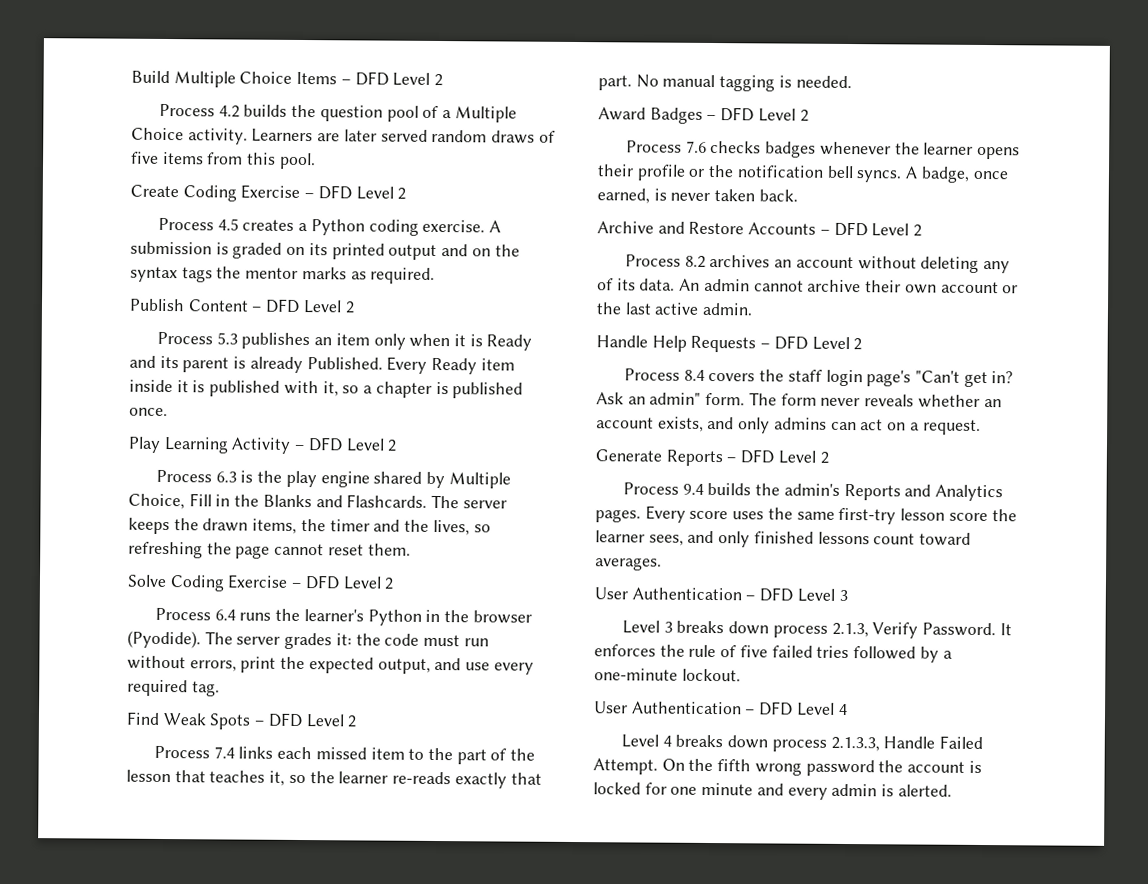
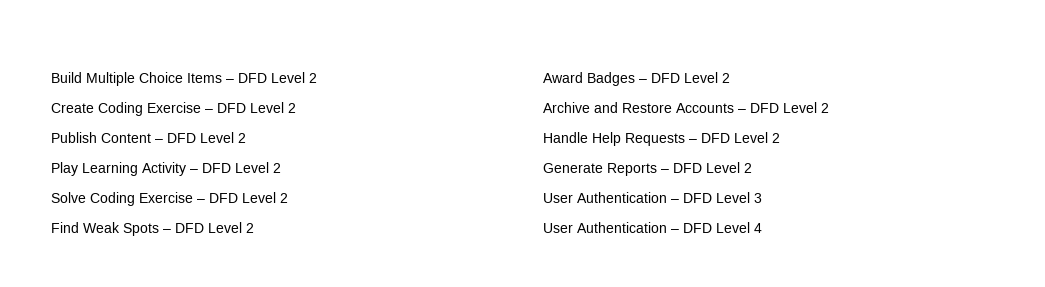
- Process 4.2 builds the question pool of a Multiple Choice activity. Learners are later served random draws of five items from this pool.
- Process 4.5 creates a Python coding exercise. A submission is graded on its printed output and on the syntax tags the mentor marks as required.
- Process 5.3 publishes an item only when it is Ready and its parent is already Published. Every Ready item inside it is published with it, so a chapter is published once.
- Process 6.3 is the play engine shared by Multiple Choice, Fill in the Blanks and Flashcards. The server keeps the drawn items, the timer and the lives, so refreshing the page cannot reset them.
- Process 6.4 runs the learner's Python in the browser (Pyodide). The server grades it: the code must run without errors, print the expected output, and use every required tag.
- Process 7.4 links each missed item to the part of the lesson that teaches it, so the learner re-reads exactly that part. No manual tagging is needed.
- Process 7.6 checks badges whenever the learner opens their profile or the notification bell syncs. A badge, once earned, is never taken back.
- Process 8.2 archives an account without deleting any of its data. An admin cannot archive their own account or the last active admin.
- Process 8.4 covers the staff login page's "Can't get in? Ask an admin" form. The form never reveals whether an account exists, and only admins can act on a request.
- Process 9.4 builds the admin's Reports and Analytics pages. Every score uses the same first-try lesson score the learner sees, and only finished lessons count toward averages.
- Level 3 breaks down process 2.1.3, Verify Password. It enforces the rule of five failed tries followed by a one-minute lockout.
- Level 4 breaks down process 2.1.3.3, Handle Failed Attempt. On the fifth wrong password the account is locked for one minute and every admin is alerted.

